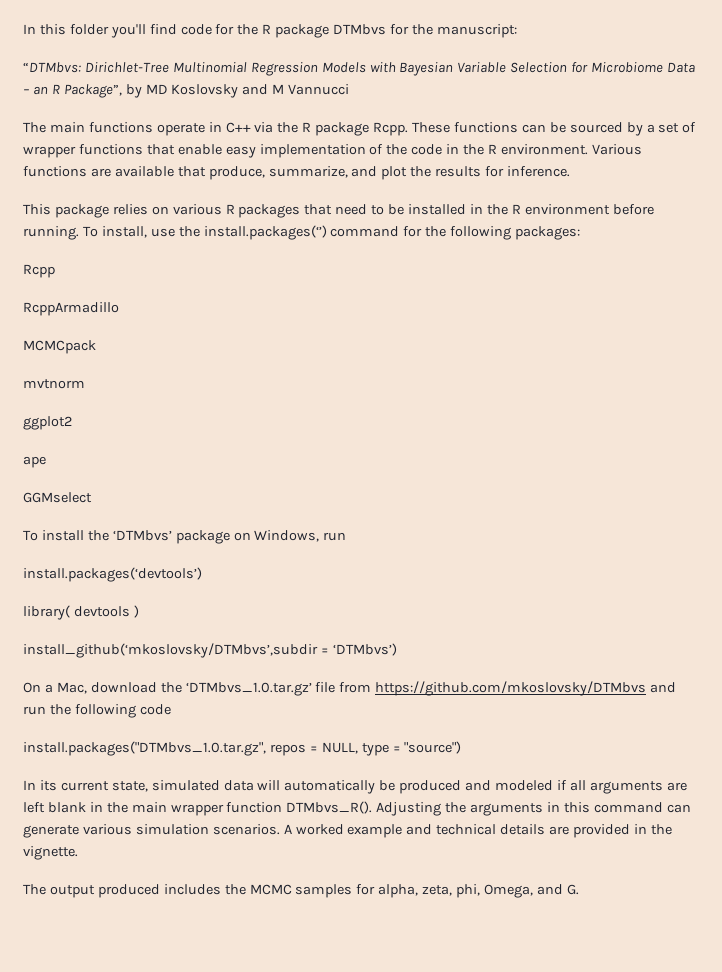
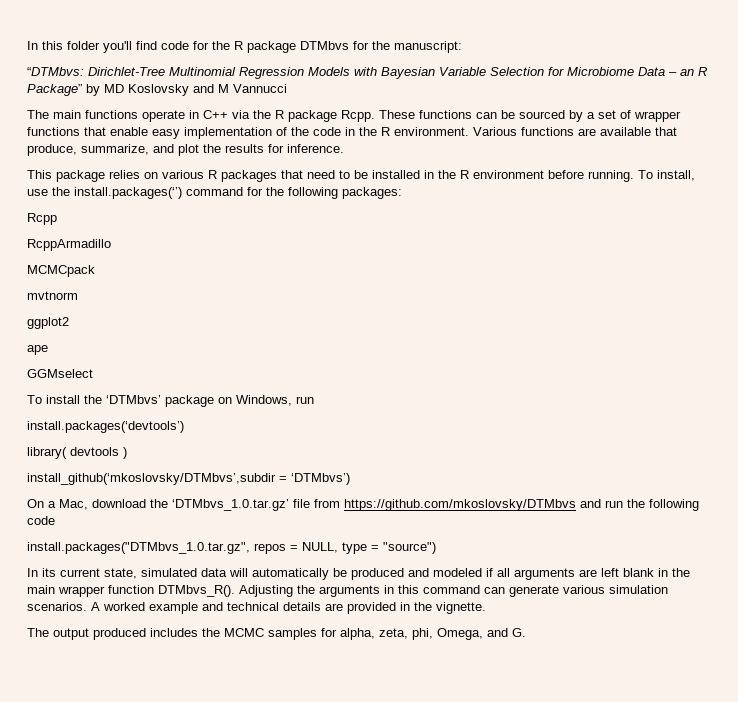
- “DTMbvs: Dirichlet-Tree Multinomial Regression Models with Bayesian Variable Selection for Microbiome Data – an R Package”, by MD Koslovsky and M Vannucci
+ “DTMbvs: Dirichlet-Tree Multinomial Regression Models with Bayesian Variable Selection for Microbiome Data – an R Package” by MD Koslovsky and M Vannucci

